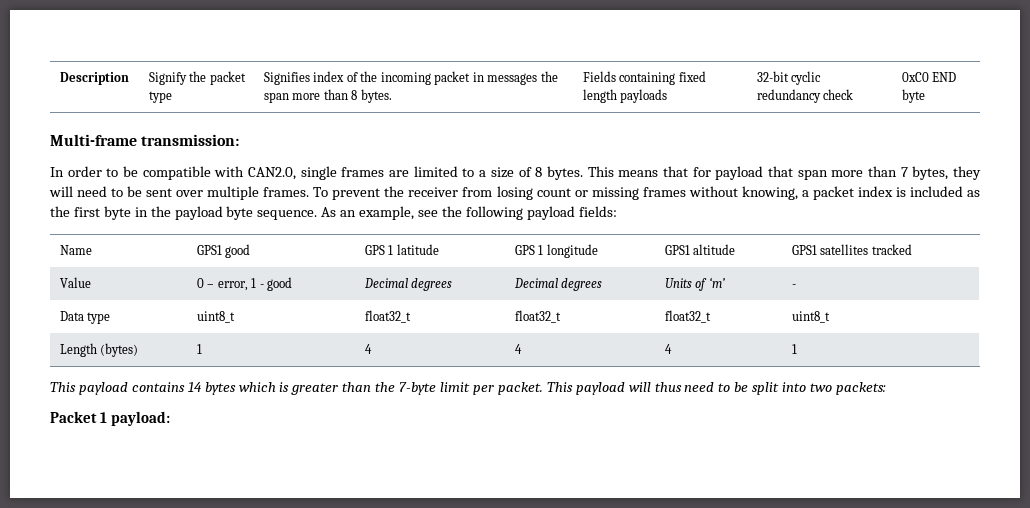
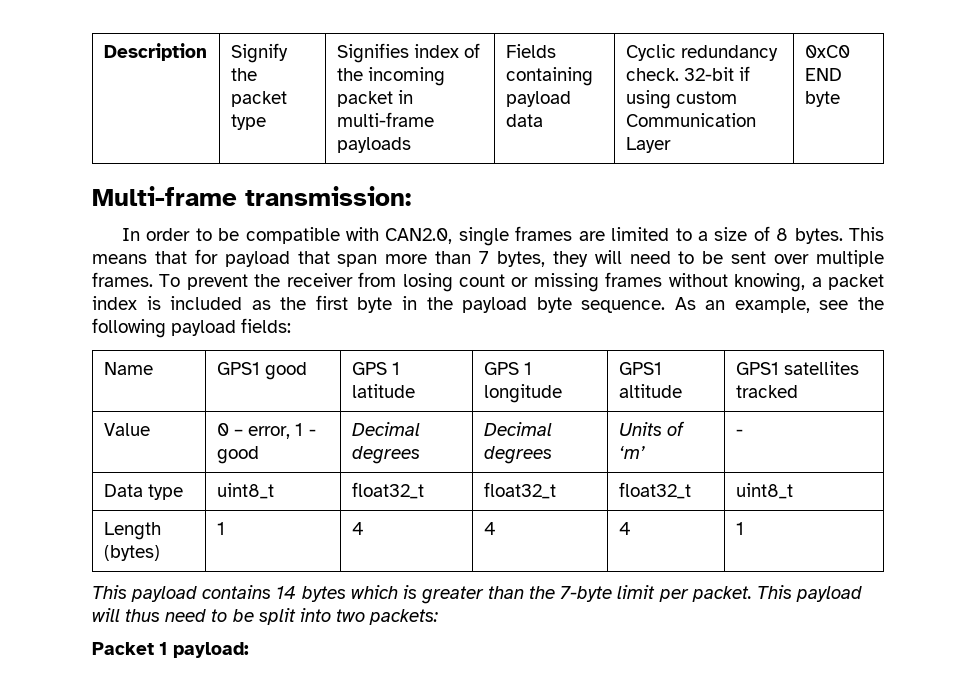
- Description | Signify the packet type | Signifies index of the incoming packet in messages the span more than 8 bytes. | Fields containing fixed length payloads | 32-bit cyclic redundancy check | 0xC0 END byte
+ Description | Signify the packet type | Signifies index of the incoming packet in multi-frame payloads | Fields containing payload data | Cyclic redundancy check. 32-bit if using custom Communication Layer | 0xC0 END byte

